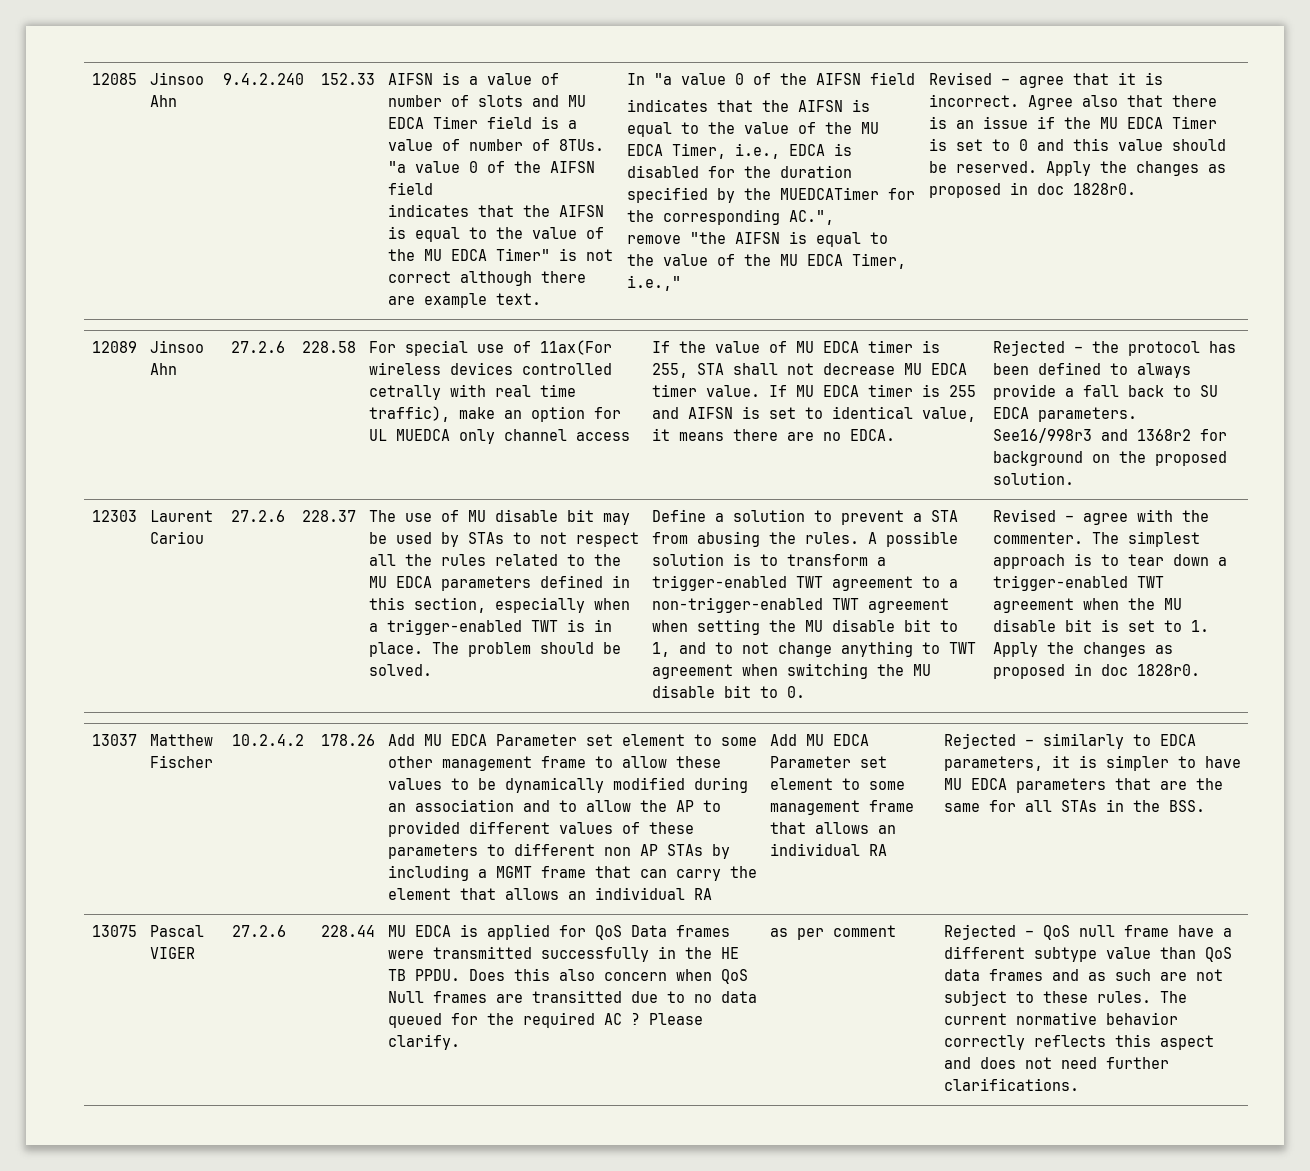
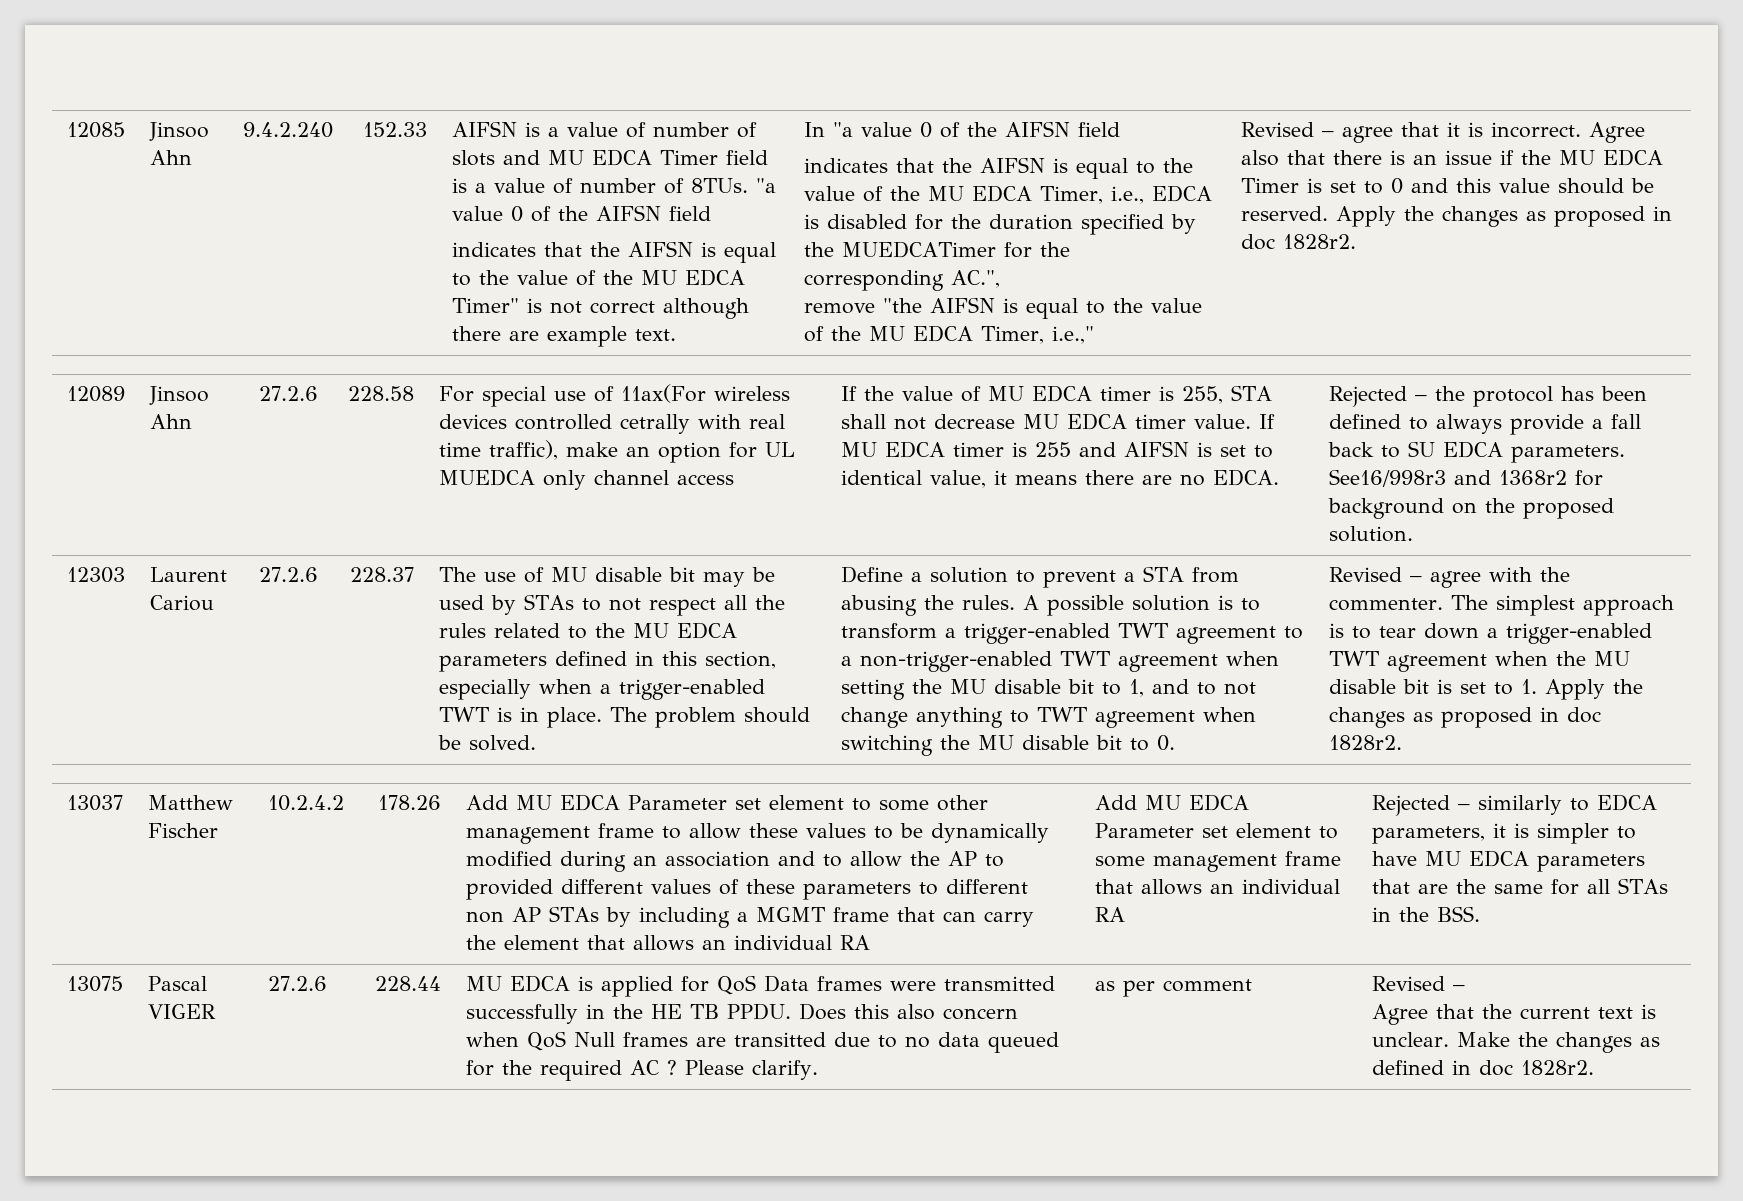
- Agree also that there is an issue if the MU EDCA Timer is set to 0 and this value should be reserved. Apply the changes as proposed in doc 1828r0.
+ Agree also that there is an issue if the MU EDCA Timer is set to 0 and this value should be reserved. Apply the changes as proposed in doc 1828r2.
- The simplest approach is to tear down a trigger-enabled TWT agreement when the MU disable bit is set to 1. Apply the changes as proposed in doc 1828r0.
+ The simplest approach is to tear down a trigger-enabled TWT agreement when the MU disable bit is set to 1. Apply the changes as proposed in doc 1828r2.
- as per comment | Rejected – QoS null frame have a different subtype value than QoS data frames and as such are not subject to these rules. The current normative behavior correctly reflects this aspect and does not need further clarifications.
+ as per comment | Revised –
+ Agree that the current text is unclear. Make the changes as defined in doc 1828r2.

